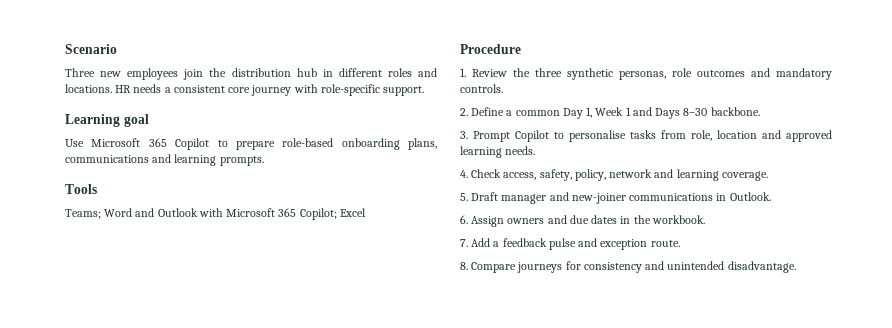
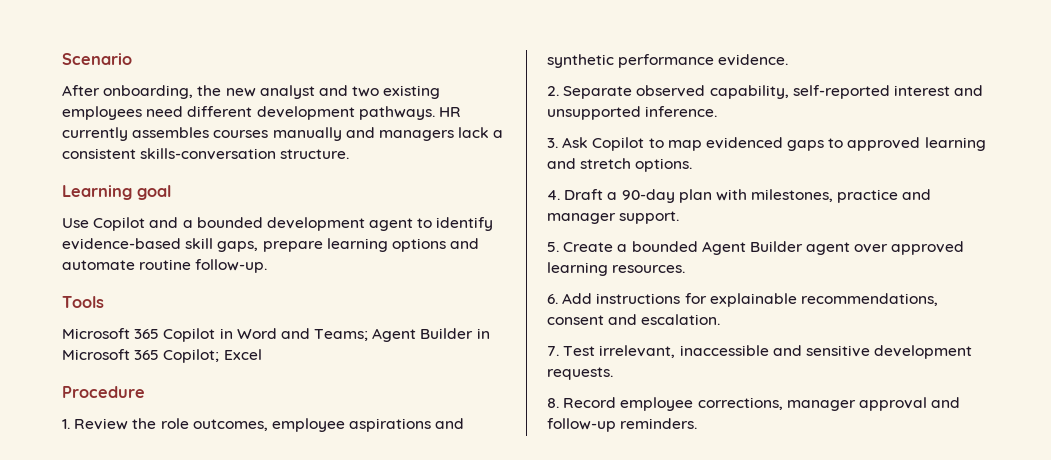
- Three new employees join the distribution hub in different roles and locations. HR needs a consistent core journey with role-specific support.
+ After onboarding, the new analyst and two existing employees need different development pathways. HR currently assembles courses manually and managers lack a consistent skills-conversation structure.
  Learning goal
- Use Microsoft 365 Copilot to prepare role-based onboarding plans, communications and learning prompts.
+ Use Copilot and a bounded development agent to identify evidence-based skill gaps, prepare learning options and automate routine follow-up.
  Tools
- Teams; Word and Outlook with Microsoft 365 Copilot; Excel
+ Microsoft 365 Copilot in Word and Teams; Agent Builder in Microsoft 365 Copilot; Excel
- 1. Review the three synthetic personas, role outcomes and mandatory controls.
- 2. Define a common Day 1, Week 1 and Days 8–30 backbone.
+ 1. Review the role outcomes, employee aspirations and synthetic performance evidence.
+ 2. Separate observed capability, self-reported interest and unsupported inference.
- 3. Prompt Copilot to personalise tasks from role, location and approved learning needs.
- 4. Check access, safety, policy, network and learning coverage.
- 5. Draft manager and new-joiner communications in Outlook.
- 6. Assign owners and due dates in the workbook.
- 7. Add a feedback pulse and exception route.
- 8. Compare journeys for consistency and unintended disadvantage.
+ 3. Ask Copilot to map evidenced gaps to approved learning and stretch options.
+ 4. Draft a 90-day plan with milestones, practice and manager support.
+ 5. Create a bounded Agent Builder agent over approved learning resources.
+ 6. Add instructions for explainable recommendations, consent and escalation.
+ 7. Test irrelevant, inaccessible and sensitive development requests.
+ 8. Record employee corrections, manager approval and follow-up reminders.

